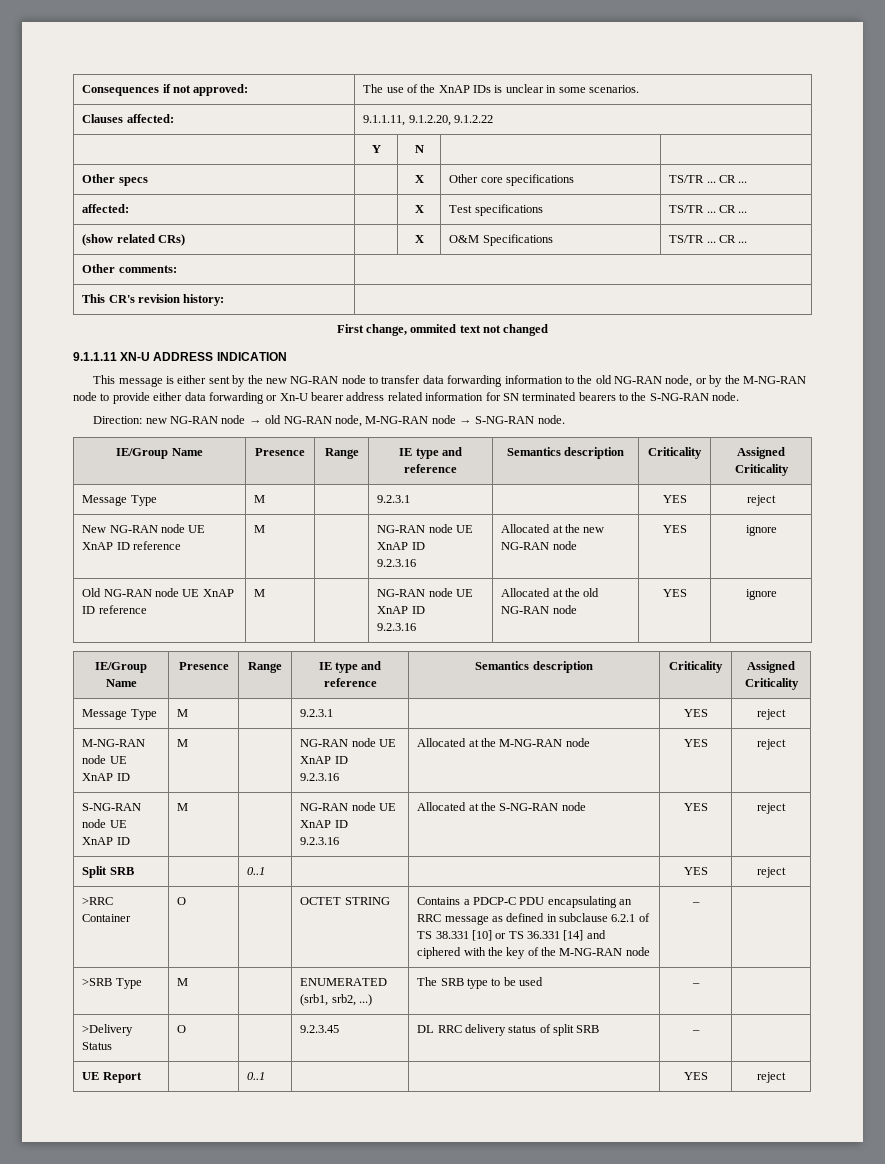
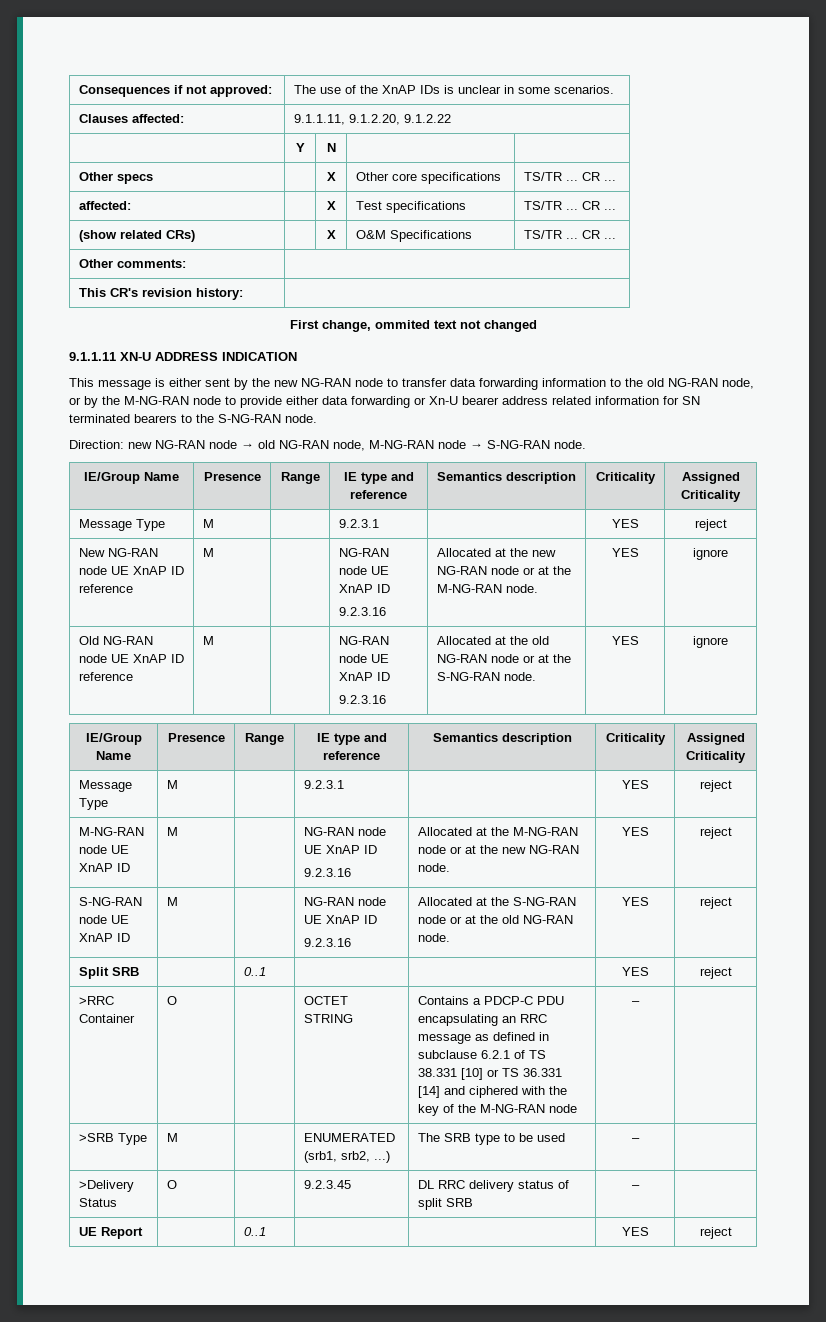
  New NG-RAN node UE XnAP ID reference | M | | NG-RAN node UE XnAP ID
- 9.2.3.16 | Allocated at the new NG-RAN node | YES | ignore
+ 9.2.3.16 | Allocated at the new NG-RAN node or at the M-NG-RAN node. | YES | ignore
  Old NG-RAN node UE XnAP ID reference | M | | NG-RAN node UE XnAP ID
- 9.2.3.16 | Allocated at the old NG-RAN node | YES | ignore
+ 9.2.3.16 | Allocated at the old NG-RAN node or at the S-NG-RAN node. | YES | ignore
  M-NG-RAN node UE XnAP ID | M | | NG-RAN node UE XnAP ID
- 9.2.3.16 | Allocated at the M-NG-RAN node | YES | reject
+ 9.2.3.16 | Allocated at the M-NG-RAN node or at the new NG-RAN node. | YES | reject
  S-NG-RAN node UE XnAP ID | M | | NG-RAN node UE XnAP ID
- 9.2.3.16 | Allocated at the S-NG-RAN node | YES | reject
+ 9.2.3.16 | Allocated at the S-NG-RAN node or at the old NG-RAN node. | YES | reject

